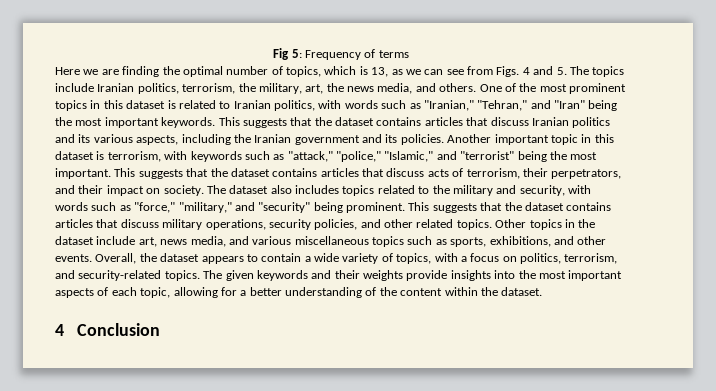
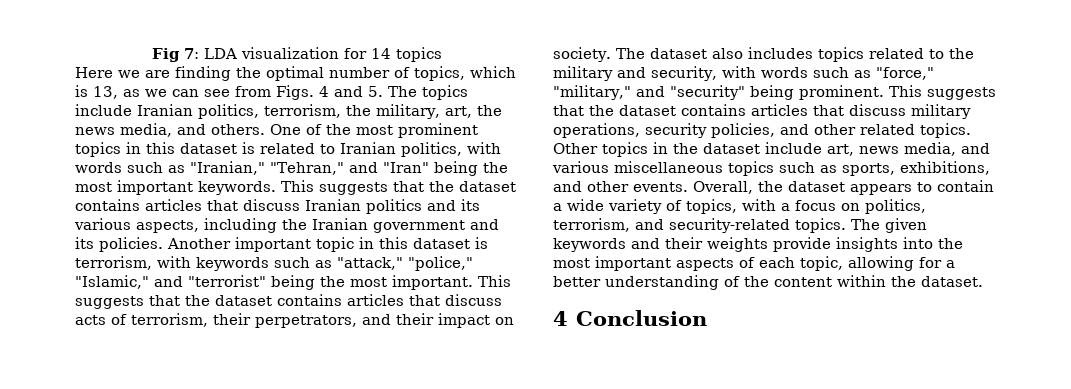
- Fig 5: Frequency of terms
+ Fig 7: LDA visualization for 14 topics

